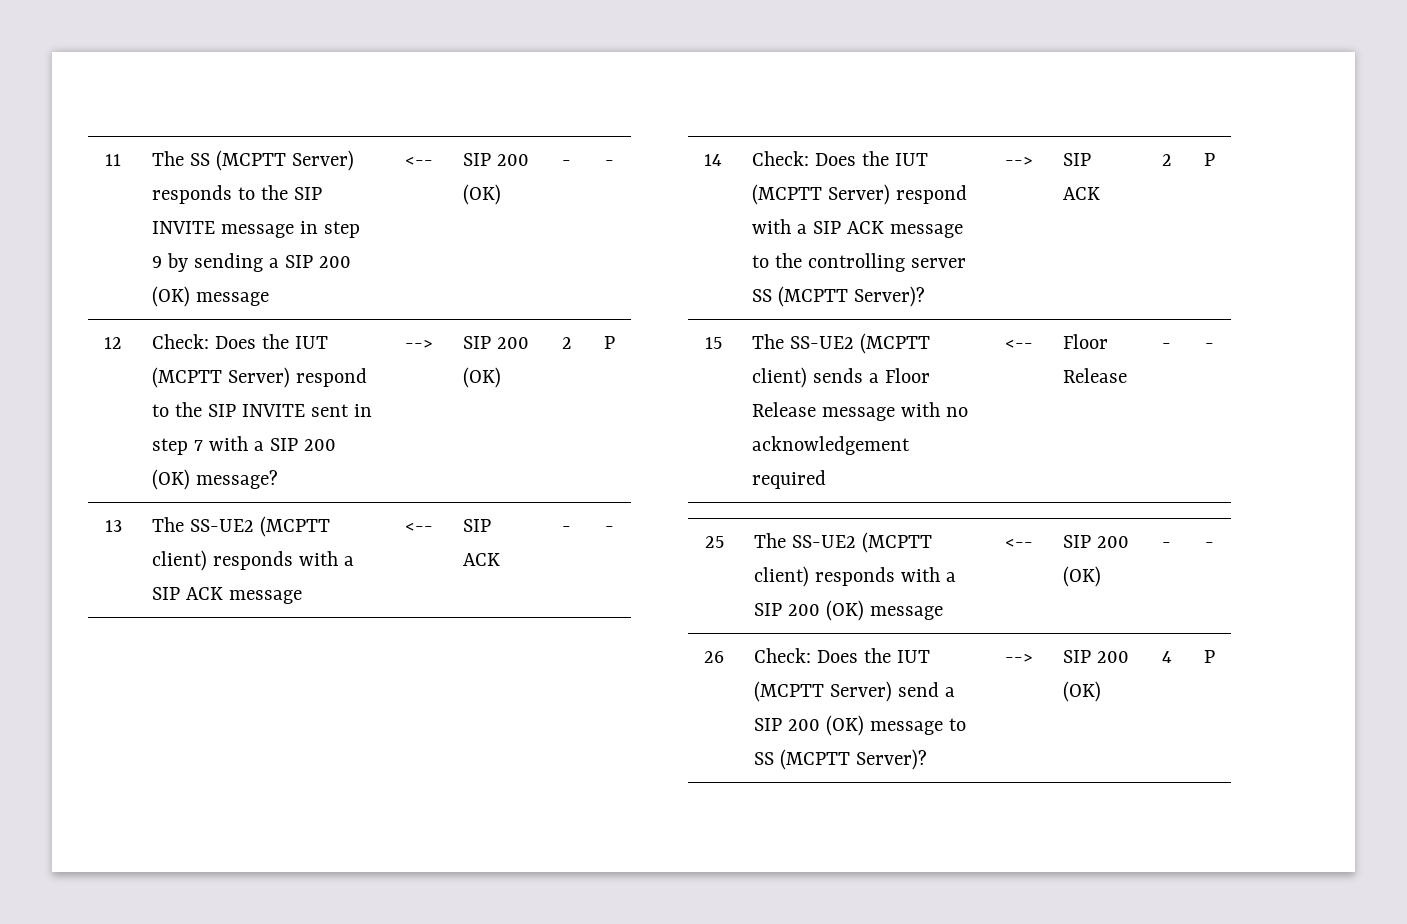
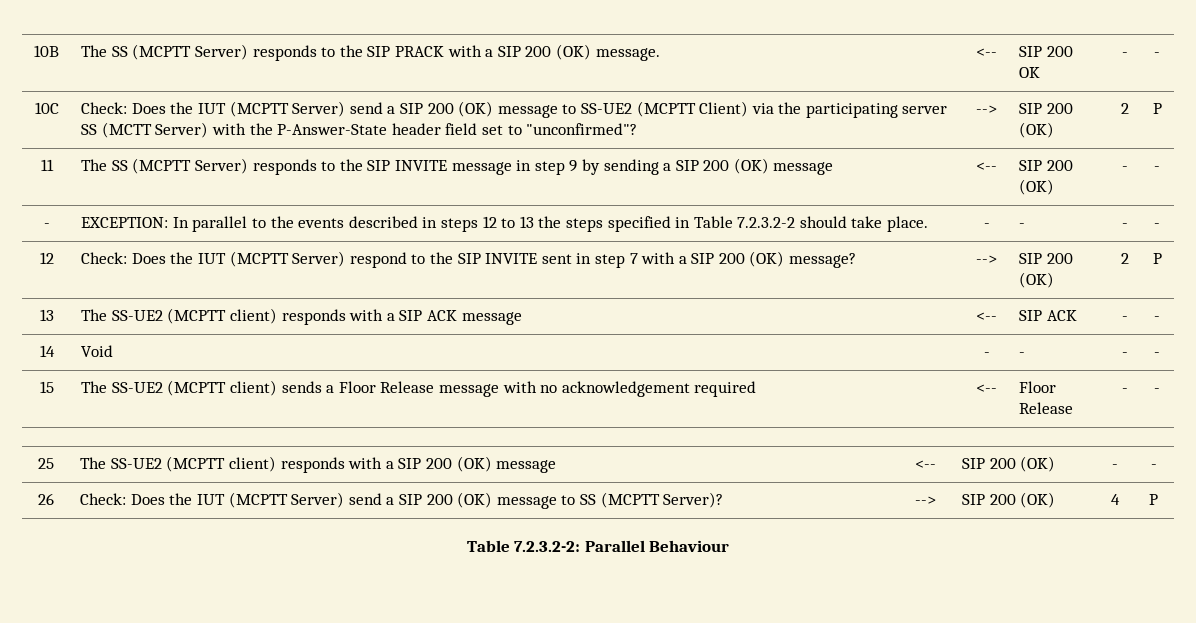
+ 10B | The SS (MCPTT Server) responds to the SIP PRACK with a SIP 200 (OK) message. | <-- | SIP 200 OK | - | -
+ 10C | Check: Does the IUT (MCPTT Server) send a SIP 200 (OK) message to SS-UE2 (MCPTT Client) via the participating server SS (MCTT Server) with the P-Answer-State header field set to "unconfirmed"? | --> | SIP 200 (OK) | 2 | P
+ - | EXCEPTION: In parallel to the events described in steps 12 to 13 the steps specified in Table 7.2.3.2-2 should take place. | - | - | - | -
- 14 | Check: Does the IUT (MCPTT Server) respond with a SIP ACK message to the controlling server SS (MCPTT Server)? | --> | SIP ACK | 2 | P
+ 14 | Void | - | - | - | -
+ Table 7.2.3.2-2: Parallel Behaviour

